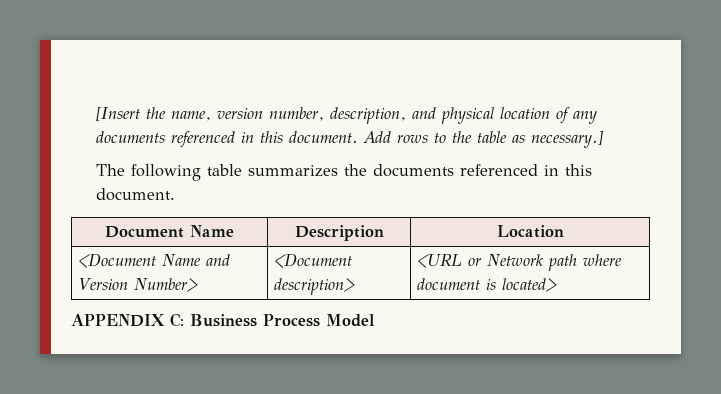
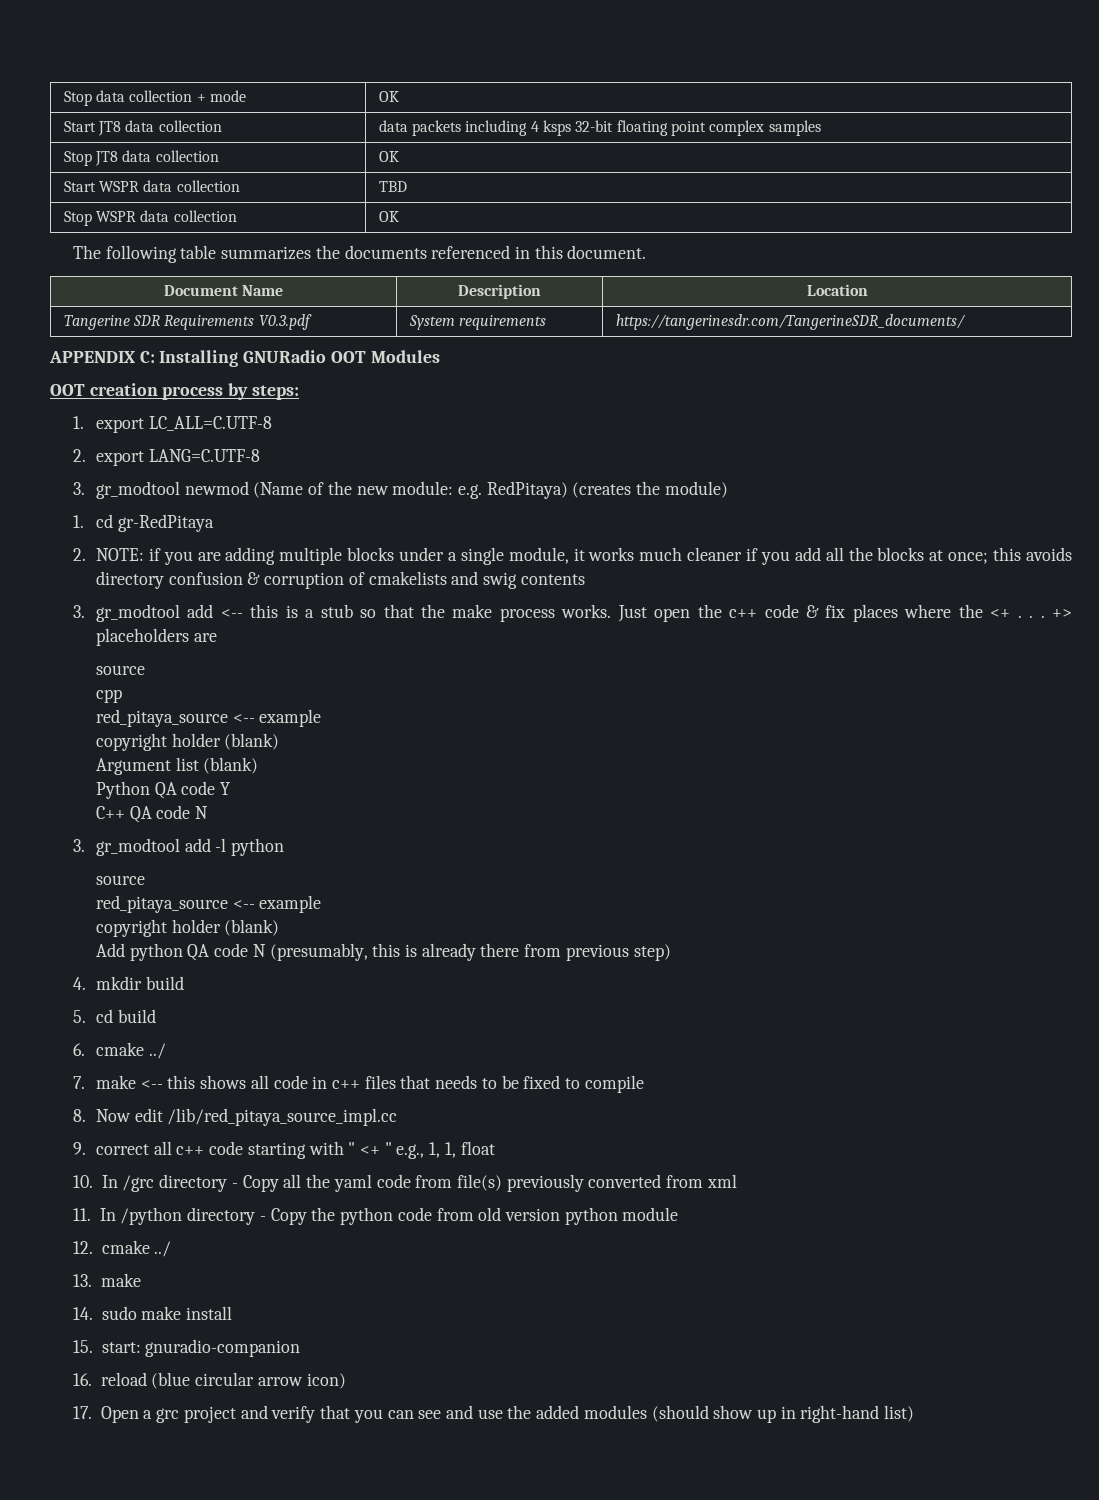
- [Insert the name, version number, description, and physical location of any documents referenced in this document. Add rows to the table as necessary.]
+ Stop data collection + mode | OK
+ Start JT8 data collection | data packets including 4 ksps 32-bit floating point complex samples
+ Stop JT8 data collection | OK
+ Start WSPR data collection | TBD
+ Stop WSPR data collection | OK
- <Document Name and Version Number> | <Document description> | <URL or Network path where document is located>
- APPENDIX C: Business Process Model
+ Tangerine SDR Requirements V0.3.pdf | System requirements | https://tangerinesdr.com/TangerineSDR_documents/
+ APPENDIX C: Installing GNURadio OOT Modules
+ OOT creation process by steps:
+ 1. export LC_ALL=C.UTF-8
+ 2. export LANG=C.UTF-8
+ 3. gr_modtool newmod (Name of the new module: e.g. RedPitaya) (creates the module)
+ 1. cd gr-RedPitaya
+ 2. NOTE: if you are adding multiple blocks under a single module, it works much cleaner if you add all the blocks at once; this avoids directory confusion & corruption of cmakelists and swig contents
+ 3. gr_modtool add <-- this is a stub so that the make process works. Just open the c++ code & fix places where the <+ . . . +> placeholders are
+ source
+ cpp
+ red_pitaya_source <-- example
+ copyright holder (blank)
+ Argument list (blank)
+ Python QA code Y
+ C++ QA code N
+ 3. gr_modtool add -l python
+ source
+ red_pitaya_source <-- example
+ copyright holder (blank)
+ Add python QA code N (presumably, this is already there from previous step)
+ 4. mkdir build
+ 5. cd build
+ 6. cmake ../
+ 7. make <-- this shows all code in c++ files that needs to be fixed to compile
+ 8. Now edit /lib/red_pitaya_source_impl.cc
+ 9. correct all c++ code starting with " <+ " e.g., 1, 1, float
+ 10. In /grc directory - Copy all the yaml code from file(s) previously converted from xml
+ 11. In /python directory - Copy the python code from old version python module
+ 12. cmake ../
+ 13. make
+ 14. sudo make install
+ 15. start: gnuradio-companion
+ 16. reload (blue circular arrow icon)
+ 17. Open a grc project and verify that you can see and use the added modules (should show up in right-hand list)

